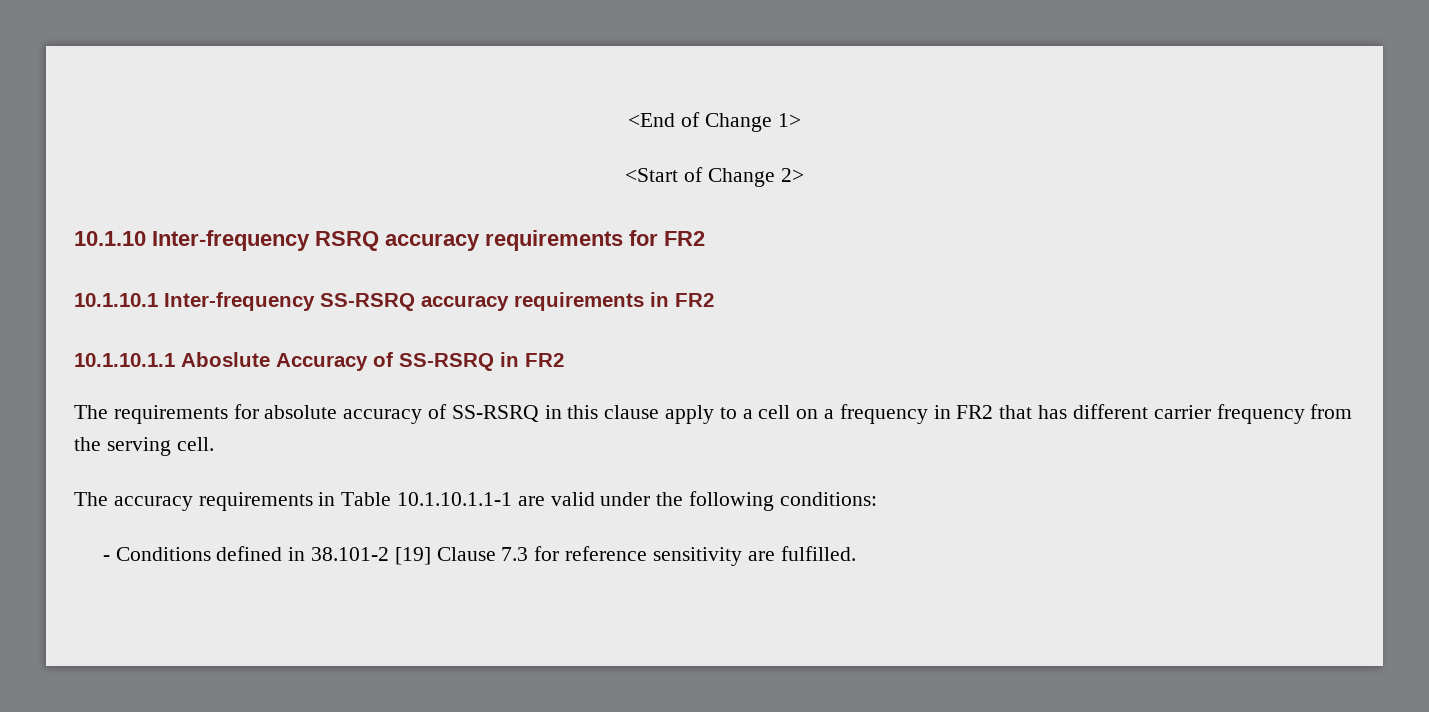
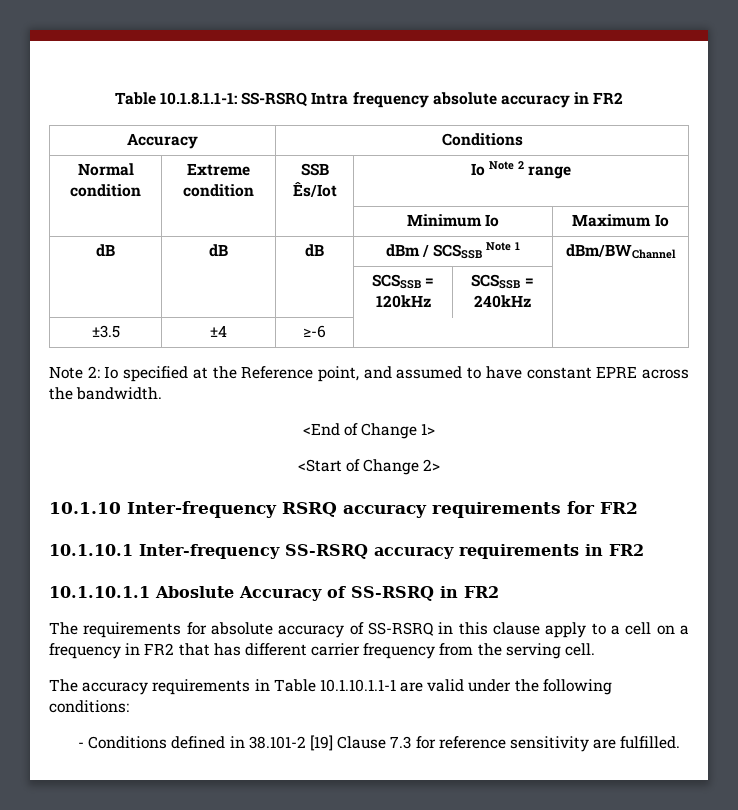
+ Table 10.1.8.1.1-1: SS-RSRQ Intra frequency absolute accuracy in FR2
+ Accuracy | Conditions
+ Normal condition | Extreme condition | SSB Ês/Iot | Io Note 2 range
+ | | | Minimum Io | Maximum Io
+ dB | dB | dB | dBm / SCSSSB Note 1 | dBm/BWChannel
+ | | | SCSSSB = 120kHz | SCSSSB = 240kHz |
+ ±3.5 | ±4 | ≥-6 | |
+ Note 2: Io specified at the Reference point, and assumed to have constant EPRE across the bandwidth.

